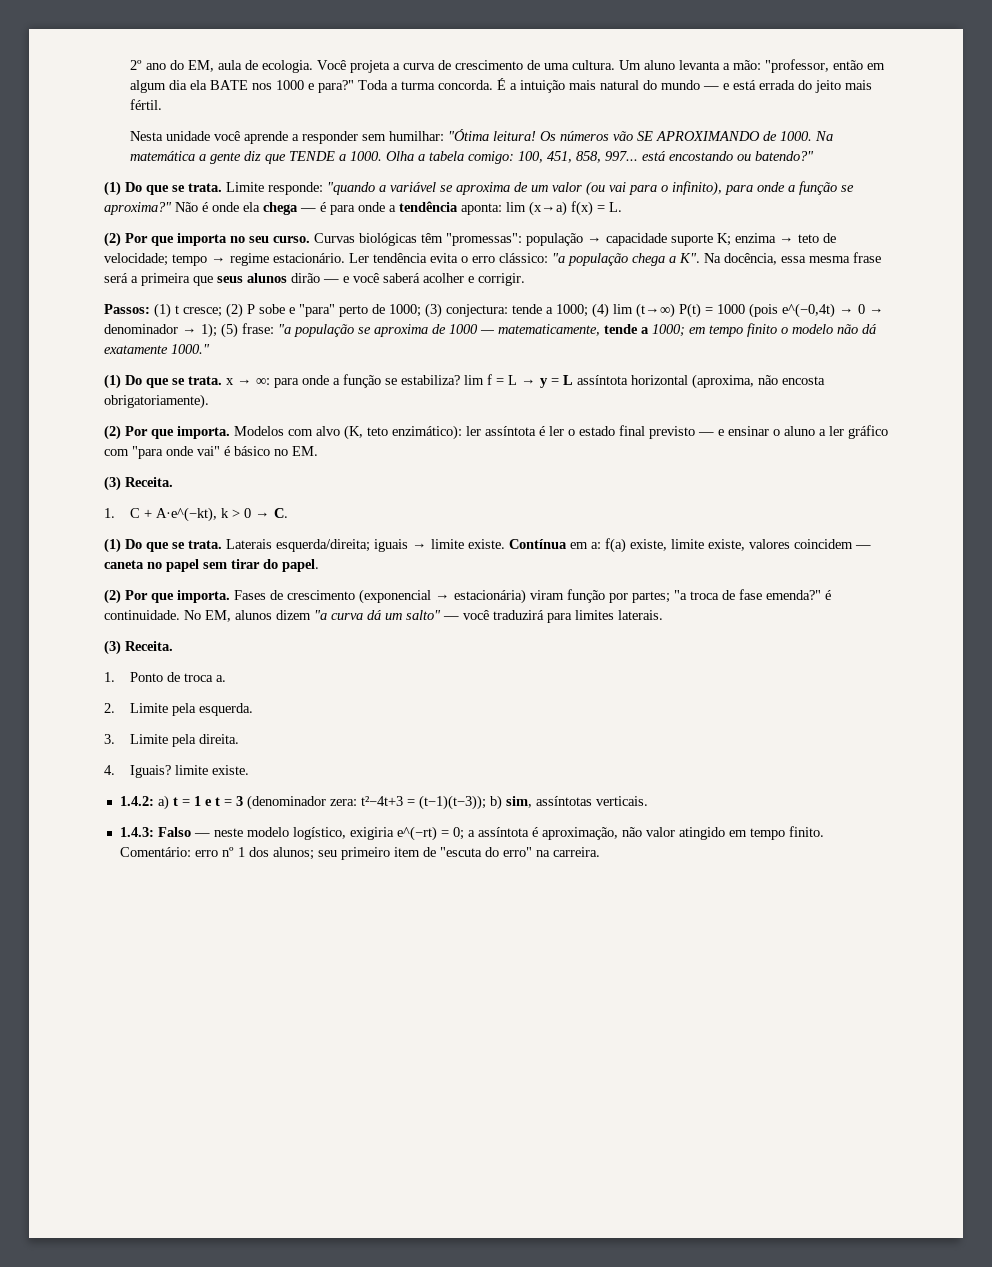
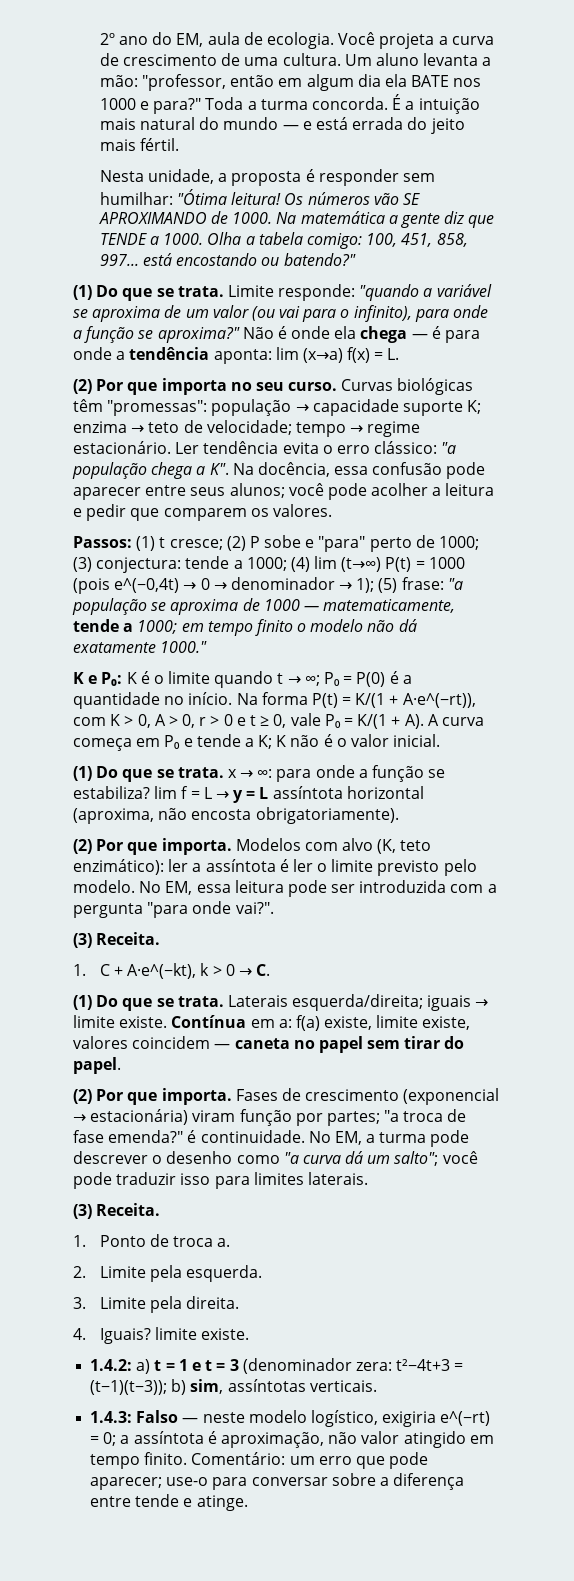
- Nesta unidade você aprende a responder sem humilhar: "Ótima leitura!
+ Nesta unidade, a proposta é responder sem humilhar: "Ótima leitura!
- Ler tendência evita o erro clássico: "a população chega a K". Na docência, essa mesma frase será a primeira que seus alunos dirão — e você saberá acolher e corrigir.
+ Ler tendência evita o erro clássico: "a população chega a K". Na docência, essa confusão pode aparecer entre seus alunos; você pode acolher a leitura e pedir que comparem os valores.
+ K e P₀: K é o limite quando t → ∞; P₀ = P(0) é a quantidade no início. Na forma P(t) = K/(1 + A·e^(−rt)), com K > 0, A > 0, r > 0 e t ≥ 0, vale P₀ = K/(1 + A). A curva começa em P₀ e tende a K; K não é o valor inicial.
- Modelos com alvo (K, teto enzimático): ler assíntota é ler o estado final previsto — e ensinar o aluno a ler gráfico com "para onde vai" é básico no EM.
+ Modelos com alvo (K, teto enzimático): ler a assíntota é ler o limite previsto pelo modelo. No EM, essa leitura pode ser introduzida com a pergunta "para onde vai?".
- No EM, alunos dizem "a curva dá um salto" — você traduzirá para limites laterais.
+ No EM, a turma pode descrever o desenho como "a curva dá um salto"; você pode traduzir isso para limites laterais.
- Comentário: erro nº 1 dos alunos; seu primeiro item de "escuta do erro" na carreira.
+ Comentário: um erro que pode aparecer; use-o para conversar sobre a diferença entre tende e atinge.

